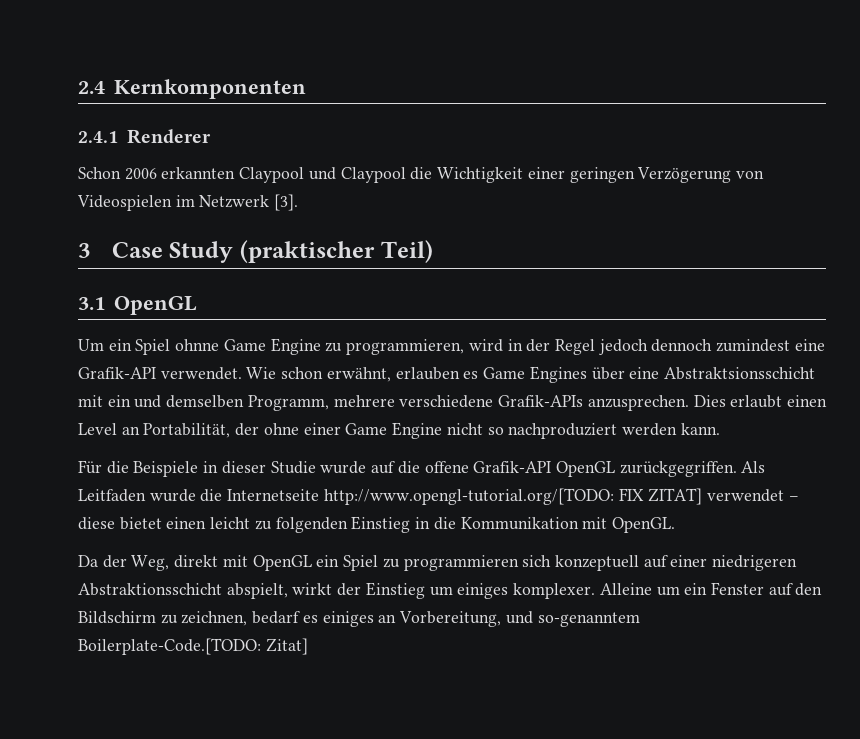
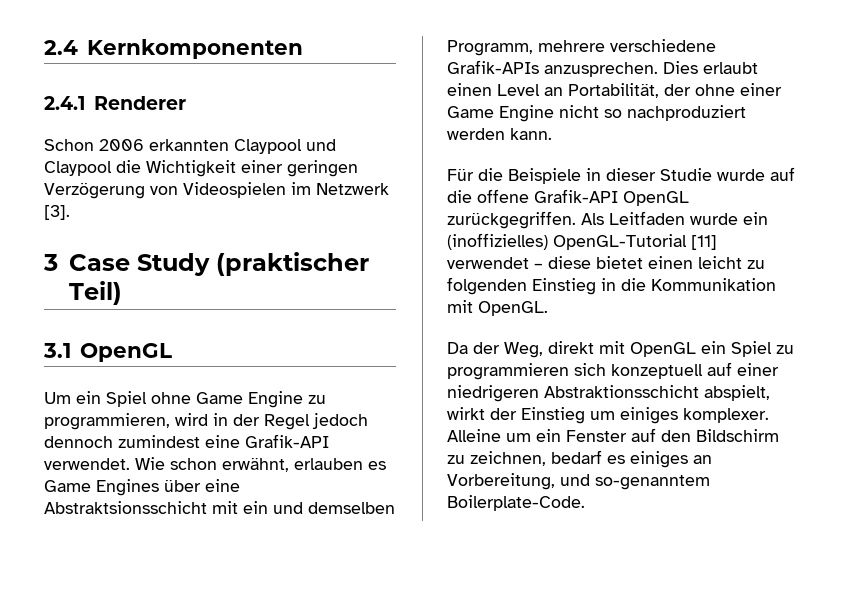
- Um ein Spiel ohnne Game Engine zu programmieren, wird in der Regel jedoch dennoch zumindest eine Grafik-API verwendet.
+ Um ein Spiel ohne Game Engine zu programmieren, wird in der Regel jedoch dennoch zumindest eine Grafik-API verwendet.
- Als Leitfaden wurde die Internetseite http://www.opengl-tutorial.org/[TODO: FIX ZITAT] verwendet – diese bietet einen leicht zu folgenden Einstieg in die Kommunikation mit OpenGL.
+ Als Leitfaden wurde ein (inoffizielles) OpenGL-Tutorial [11] verwendet – diese bietet einen leicht zu folgenden Einstieg in die Kommunikation mit OpenGL.
- Alleine um ein Fenster auf den Bildschirm zu zeichnen, bedarf es einiges an Vorbereitung, und so-genanntem Boilerplate-Code.[TODO: Zitat]
+ Alleine um ein Fenster auf den Bildschirm zu zeichnen, bedarf es einiges an Vorbereitung, und so-genanntem Boilerplate-Code.

